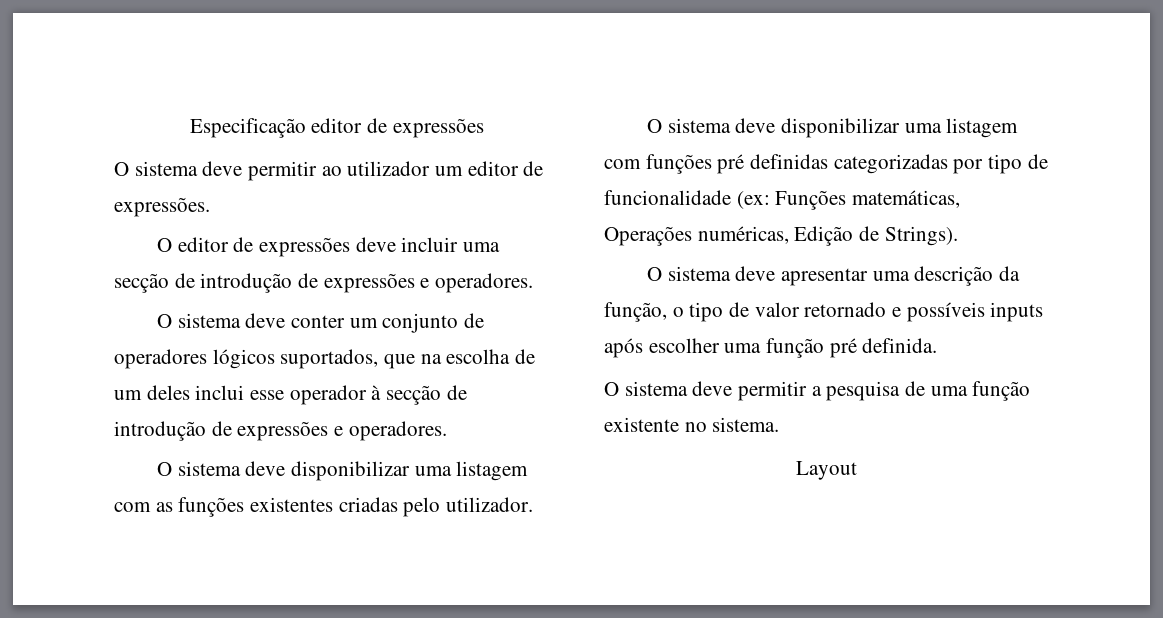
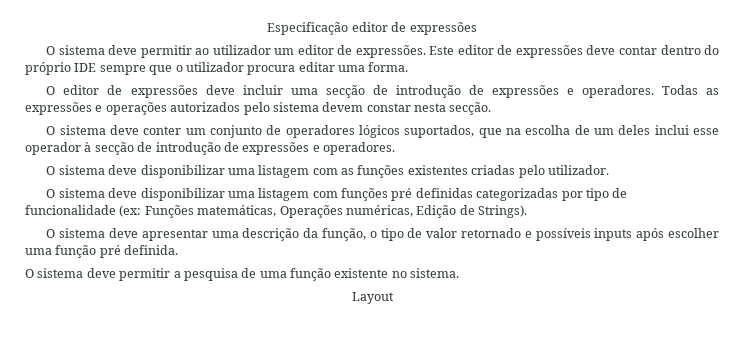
+ Este editor de expressões deve contar dentro do próprio IDE sempre que o utilizador procura editar uma forma.
+ Todas as expressões e operações autorizados pelo sistema devem constar nesta secção.

